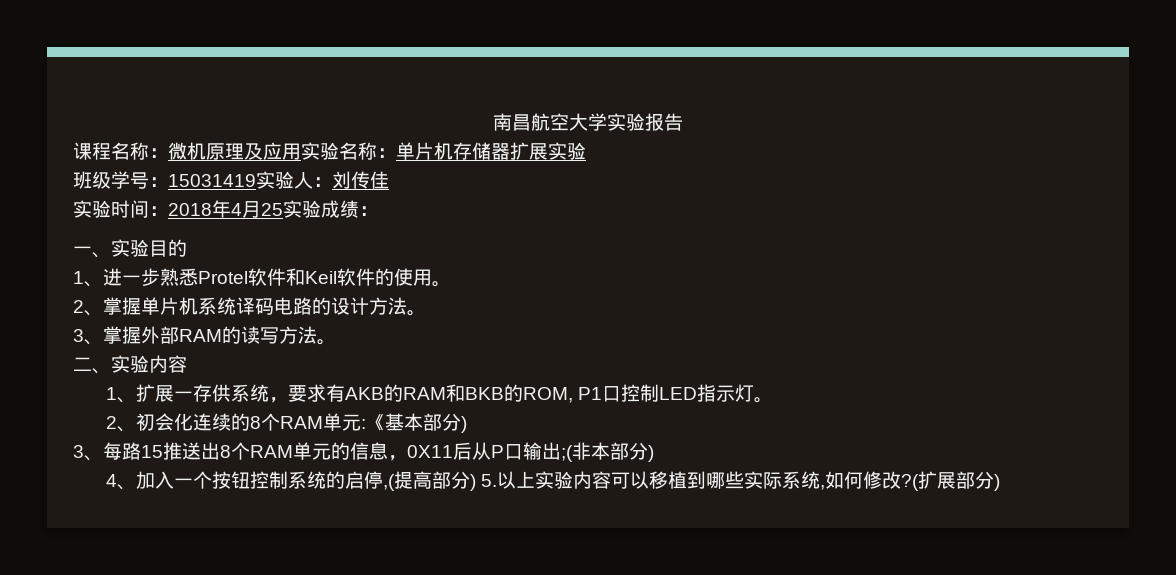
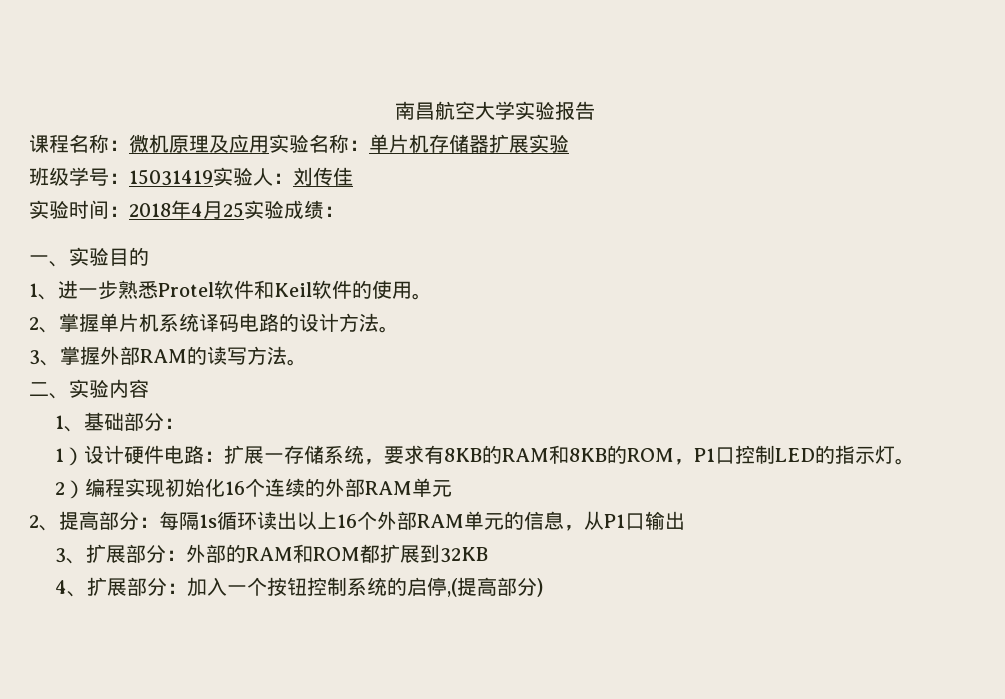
- 1、扩展一存供系统，要求有AKB的RAM和BKB的ROM, P1口控制LED指示灯。
+ 1、基础部分：
+ 1）设计硬件电路：扩展一存储系统，要求有8KB的RAM和8KB的ROM，P1口控制LED的指示灯。
- 2、初会化连续的8个RAM单元:《基本部分)
- 3、每路15推送出8个RAM单元的信息，0X11后从P口输出;(非本部分)
+ 2）编程实现初始化16个连续的外部RAM单元
+ 2、提高部分：每隔1s循环读出以上16个外部RAM单元的信息，从P1口输出
+ 3、扩展部分：外部的RAM和ROM都扩展到32KB
- 4、加入一个按钮控制系统的启停,(提高部分) 5.以上实验内容可以移植到哪些实际系统,如何修改?(扩展部分)
+ 4、扩展部分：加入一个按钮控制系统的启停,(提高部分)

